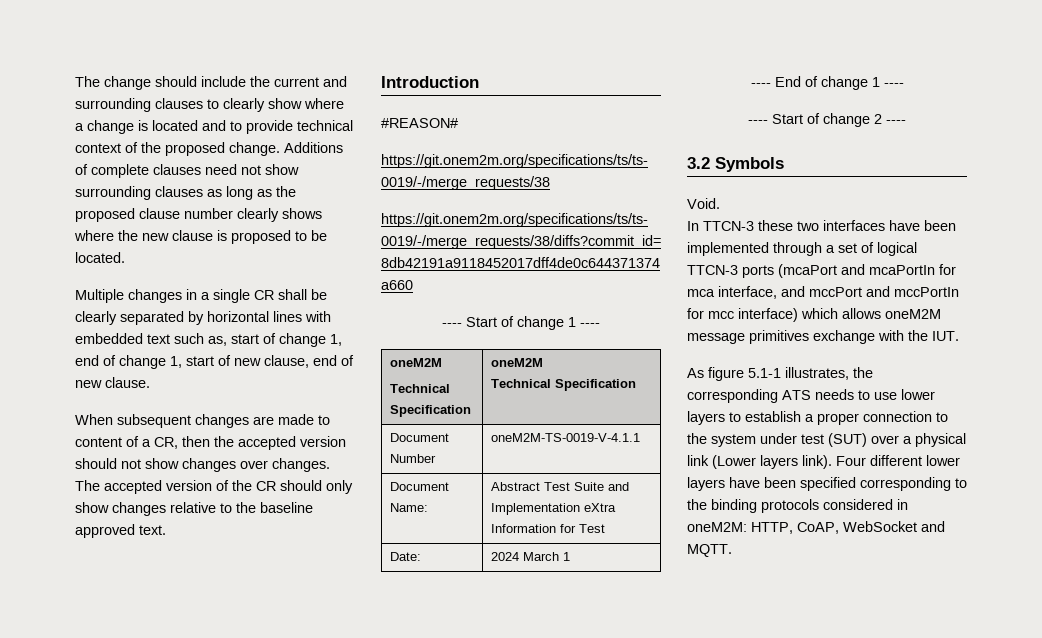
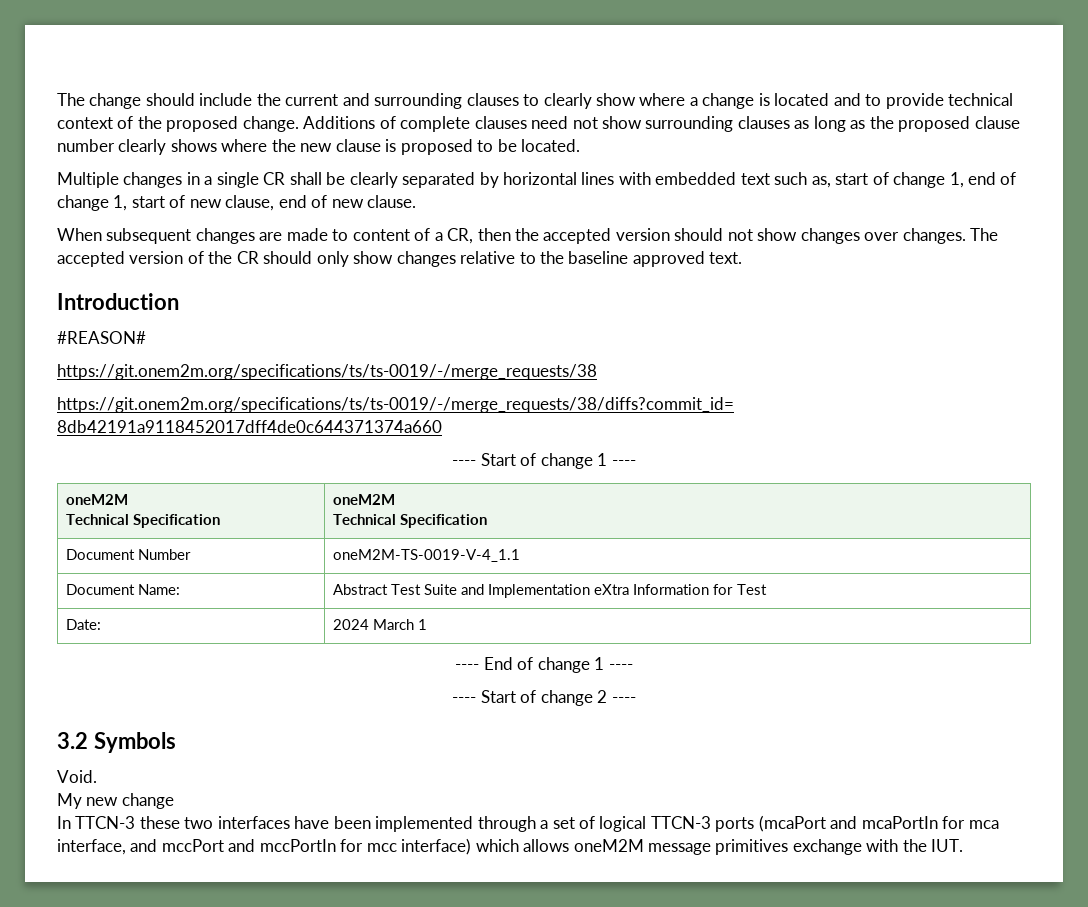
- Document Number | oneM2M-TS-0019-V-4.1.1
+ Document Number | oneM2M-TS-0019-V-4_1.1
+ My new change
- As figure 5.1-1 illustrates, the corresponding ATS needs to use lower layers to establish a proper connection to the system under test (SUT) over a physical link (Lower layers link). Four different lower layers have been specified corresponding to the binding protocols considered in oneM2M: HTTP, CoAP, WebSocket and MQTT.

